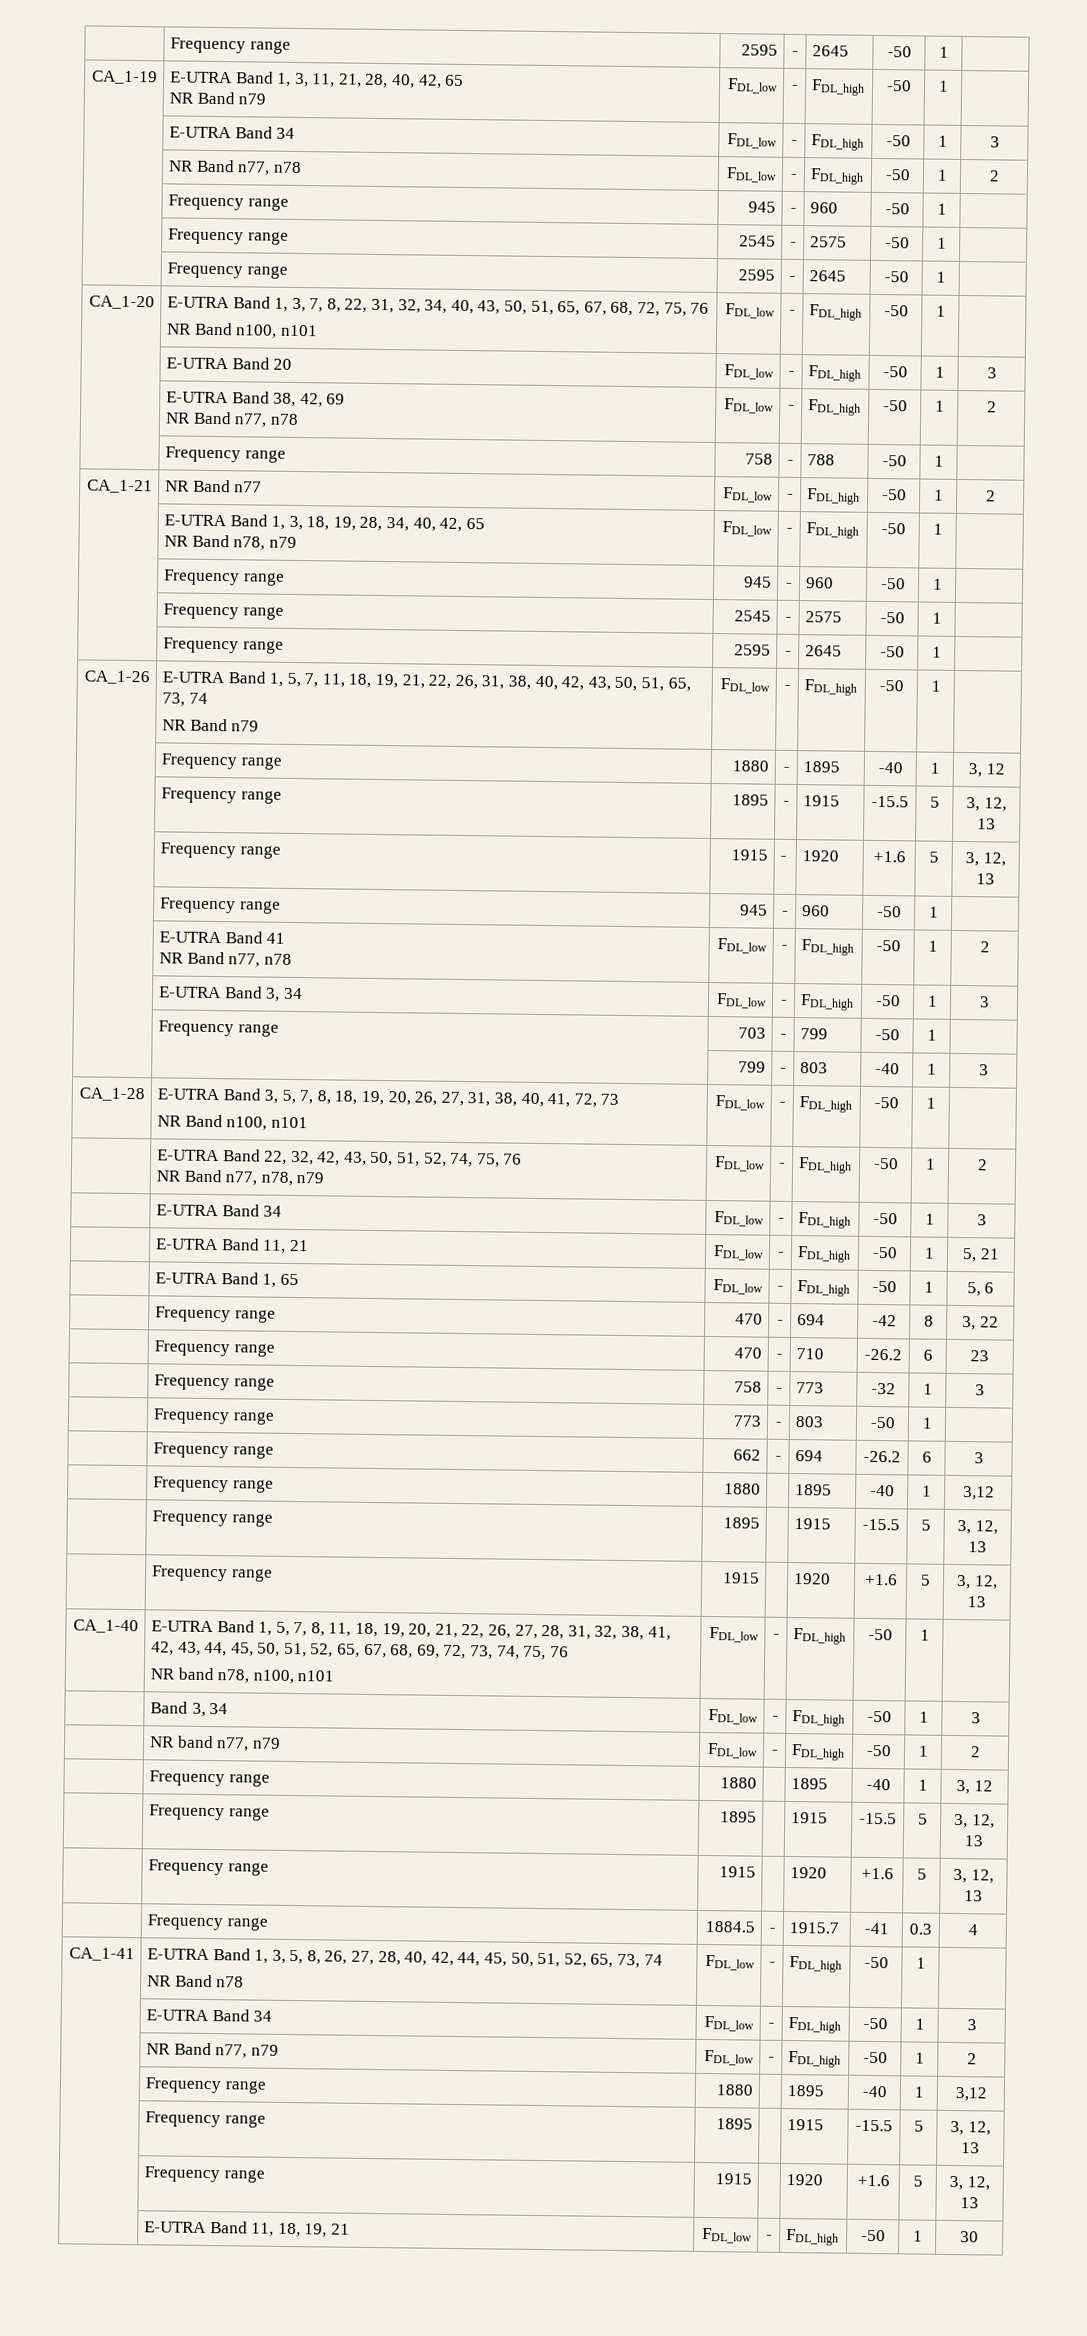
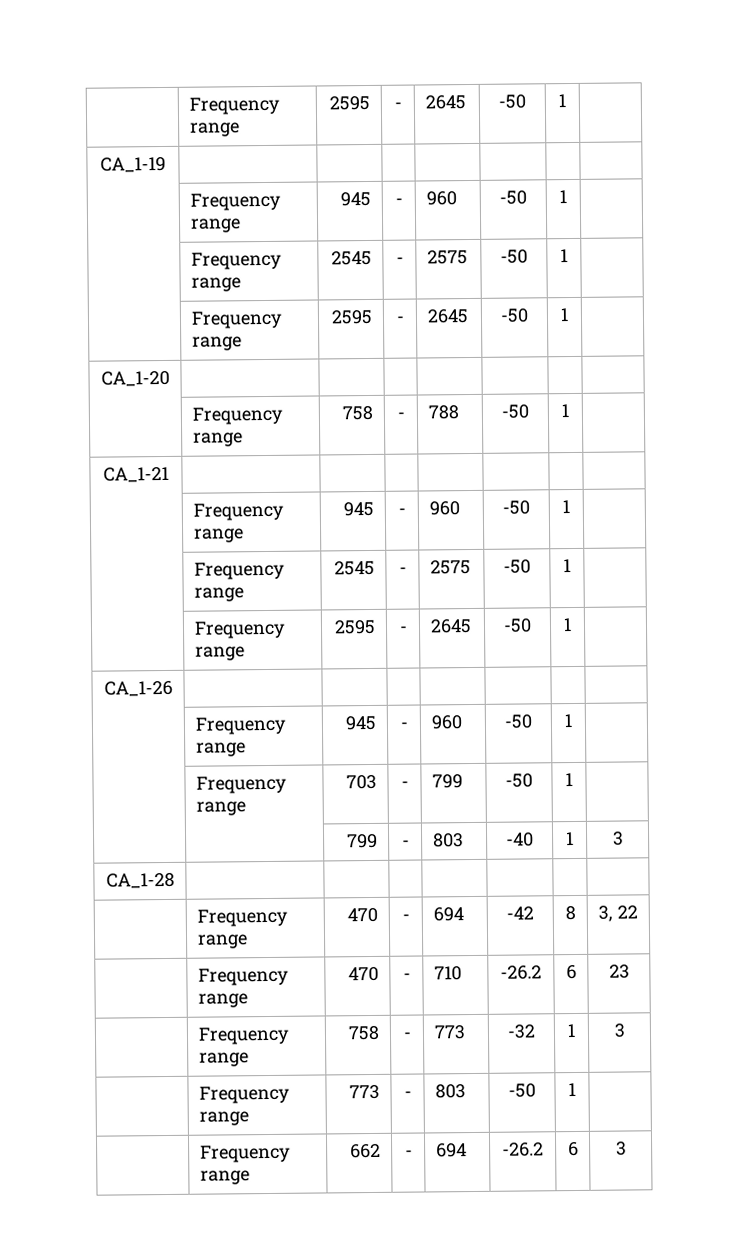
- CA_1-19 | E-UTRA Band 1, 3, 11, 21, 28, 40, 42, 65
- NR Band n79 | FDL_low | - | FDL_high | -50 | 1 |
- | E-UTRA Band 34 | FDL_low | - | FDL_high | -50 | 1 | 3
- | NR Band n77, n78 | FDL_low | - | FDL_high | -50 | 1 | 2
+ CA_1-19 | | | | | | |
- CA_1-20 | E-UTRA Band 1, 3, 7, 8, 22, 31, 32, 34, 40, 43, 50, 51, 65, 67, 68, 72, 75, 76
- NR Band n100, n101 | FDL_low | - | FDL_high | -50 | 1 |
- | E-UTRA Band 20 | FDL_low | - | FDL_high | -50 | 1 | 3
- | E-UTRA Band 38, 42, 69
- NR Band n77, n78 | FDL_low | - | FDL_high | -50 | 1 | 2
+ CA_1-20 | | | | | | |
- CA_1-21 | NR Band n77 | FDL_low | - | FDL_high | -50 | 1 | 2
- | E-UTRA Band 1, 3, 18, 19, 28, 34, 40, 42, 65
- NR Band n78, n79 | FDL_low | - | FDL_high | -50 | 1 |
+ CA_1-21 | | | | | | |
- CA_1-26 | E-UTRA Band 1, 5, 7, 11, 18, 19, 21, 22, 26, 31, 38, 40, 42, 43, 50, 51, 65, 73, 74
- NR Band n79 | FDL_low | - | FDL_high | -50 | 1 |
- | Frequency range | 1880 | - | 1895 | -40 | 1 | 3, 12
- | Frequency range | 1895 | - | 1915 | -15.5 | 5 | 3, 12, 13
- | Frequency range | 1915 | - | 1920 | +1.6 | 5 | 3, 12, 13
+ CA_1-26 | | | | | | |
  | Frequency range | 945 | - | 960 | -50 | 1 |
- | E-UTRA Band 41
- NR Band n77, n78 | FDL_low | - | FDL_high | -50 | 1 | 2
- | E-UTRA Band 3, 34 | FDL_low | - | FDL_high | -50 | 1 | 3
- CA_1-28 | E-UTRA Band 3, 5, 7, 8, 18, 19, 20, 26, 27, 31, 38, 40, 41, 72, 73
- NR Band n100, n101 | FDL_low | - | FDL_high | -50 | 1 |
- | E-UTRA Band 22, 32, 42, 43, 50, 51, 52, 74, 75, 76
- NR Band n77, n78, n79 | FDL_low | - | FDL_high | -50 | 1 | 2
- | E-UTRA Band 34 | FDL_low | - | FDL_high | -50 | 1 | 3
- | E-UTRA Band 11, 21 | FDL_low | - | FDL_high | -50 | 1 | 5, 21
- | E-UTRA Band 1, 65 | FDL_low | - | FDL_high | -50 | 1 | 5, 6
+ CA_1-28 | | | | | | |
  | Frequency range | 662 | - | 694 | -26.2 | 6 | 3
- | Frequency range | 1880 | | 1895 | -40 | 1 | 3,12
- | Frequency range | 1895 | | 1915 | -15.5 | 5 | 3, 12, 13
- | Frequency range | 1915 | | 1920 | +1.6 | 5 | 3, 12, 13
- CA_1-40 | E-UTRA Band 1, 5, 7, 8, 11, 18, 19, 20, 21, 22, 26, 27, 28, 31, 32, 38, 41, 42, 43, 44, 45, 50, 51, 52, 65, 67, 68, 69, 72, 73, 74, 75, 76
- NR band n78, n100, n101 | FDL_low | - | FDL_high | -50 | 1 |
- | Band 3, 34 | FDL_low | - | FDL_high | -50 | 1 | 3
- | NR band n77, n79 | FDL_low | - | FDL_high | -50 | 1 | 2
- | Frequency range | 1880 | | 1895 | -40 | 1 | 3, 12
- | Frequency range | 1895 | | 1915 | -15.5 | 5 | 3, 12, 13
- | Frequency range | 1915 | | 1920 | +1.6 | 5 | 3, 12, 13
- | Frequency range | 1884.5 | - | 1915.7 | -41 | 0.3 | 4
- CA_1-41 | E-UTRA Band 1, 3, 5, 8, 26, 27, 28, 40, 42, 44, 45, 50, 51, 52, 65, 73, 74
- NR Band n78 | FDL_low | - | FDL_high | -50 | 1 |
- | E-UTRA Band 34 | FDL_low | - | FDL_high | -50 | 1 | 3
- | NR Band n77, n79 | FDL_low | - | FDL_high | -50 | 1 | 2
- | Frequency range | 1880 | | 1895 | -40 | 1 | 3,12
- | Frequency range | 1895 | | 1915 | -15.5 | 5 | 3, 12, 13
- | Frequency range | 1915 | | 1920 | +1.6 | 5 | 3, 12, 13
- | E-UTRA Band 11, 18, 19, 21 | FDL_low | - | FDL_high | -50 | 1 | 30

